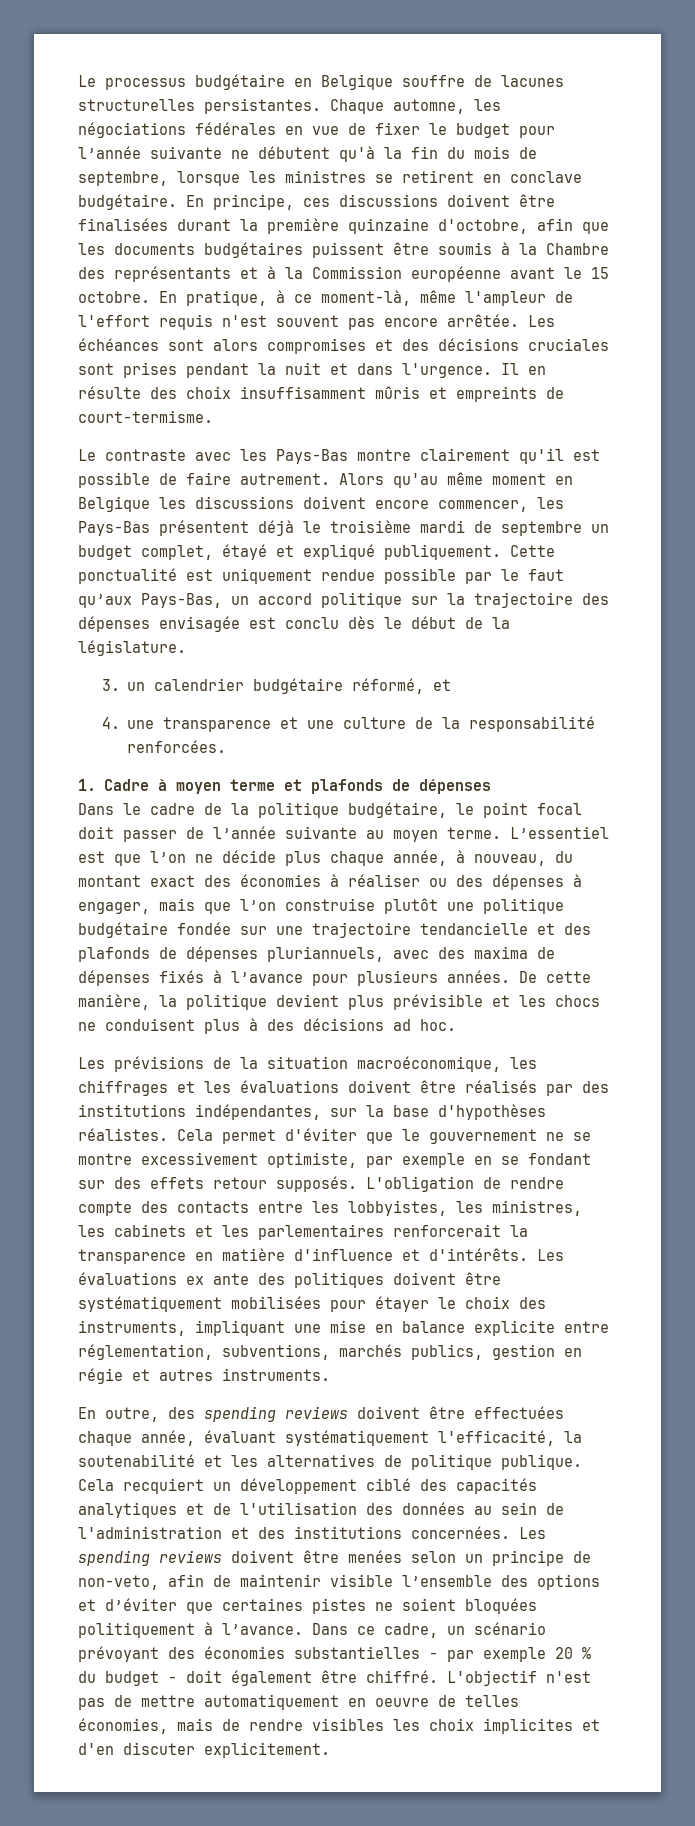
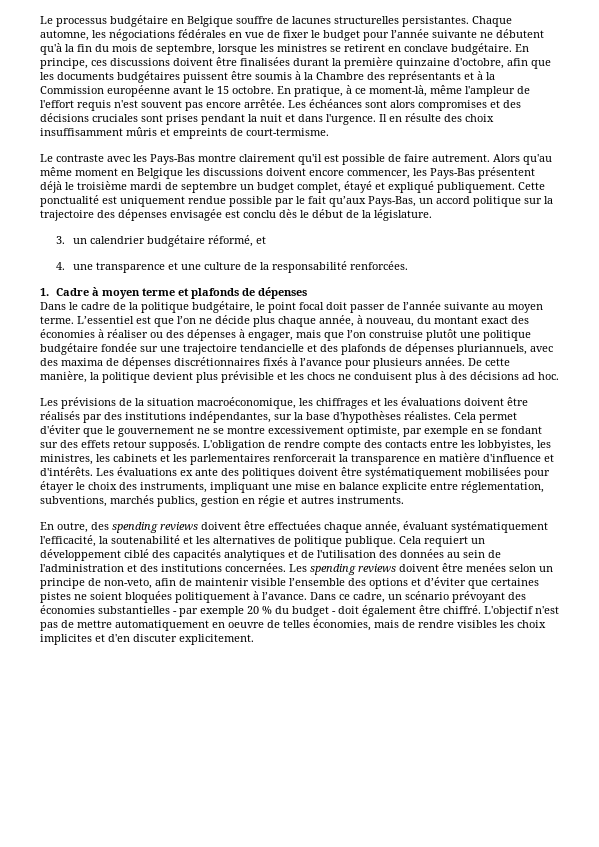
- Cette ponctualité est uniquement rendue possible par le faut qu’aux Pays-Bas, un accord politique sur la trajectoire des dépenses envisagée est conclu dès le début de la législature.
+ Cette ponctualité est uniquement rendue possible par le fait qu’aux Pays-Bas, un accord politique sur la trajectoire des dépenses envisagée est conclu dès le début de la législature.
- L’essentiel est que l’on ne décide plus chaque année, à nouveau, du montant exact des économies à réaliser ou des dépenses à engager, mais que l’on construise plutôt une politique budgétaire fondée sur une trajectoire tendancielle et des plafonds de dépenses pluriannuels, avec des maxima de dépenses fixés à l’avance pour plusieurs années.
+ L’essentiel est que l’on ne décide plus chaque année, à nouveau, du montant exact des économies à réaliser ou des dépenses à engager, mais que l’on construise plutôt une politique budgétaire fondée sur une trajectoire tendancielle et des plafonds de dépenses pluriannuels, avec des maxima de dépenses discrétionnaires fixés à l’avance pour plusieurs années.
- Cela recquiert un développement ciblé des capacités analytiques et de l'utilisation des données au sein de l'administration et des institutions concernées.
+ Cela requiert un développement ciblé des capacités analytiques et de l'utilisation des données au sein de l'administration et des institutions concernées.

